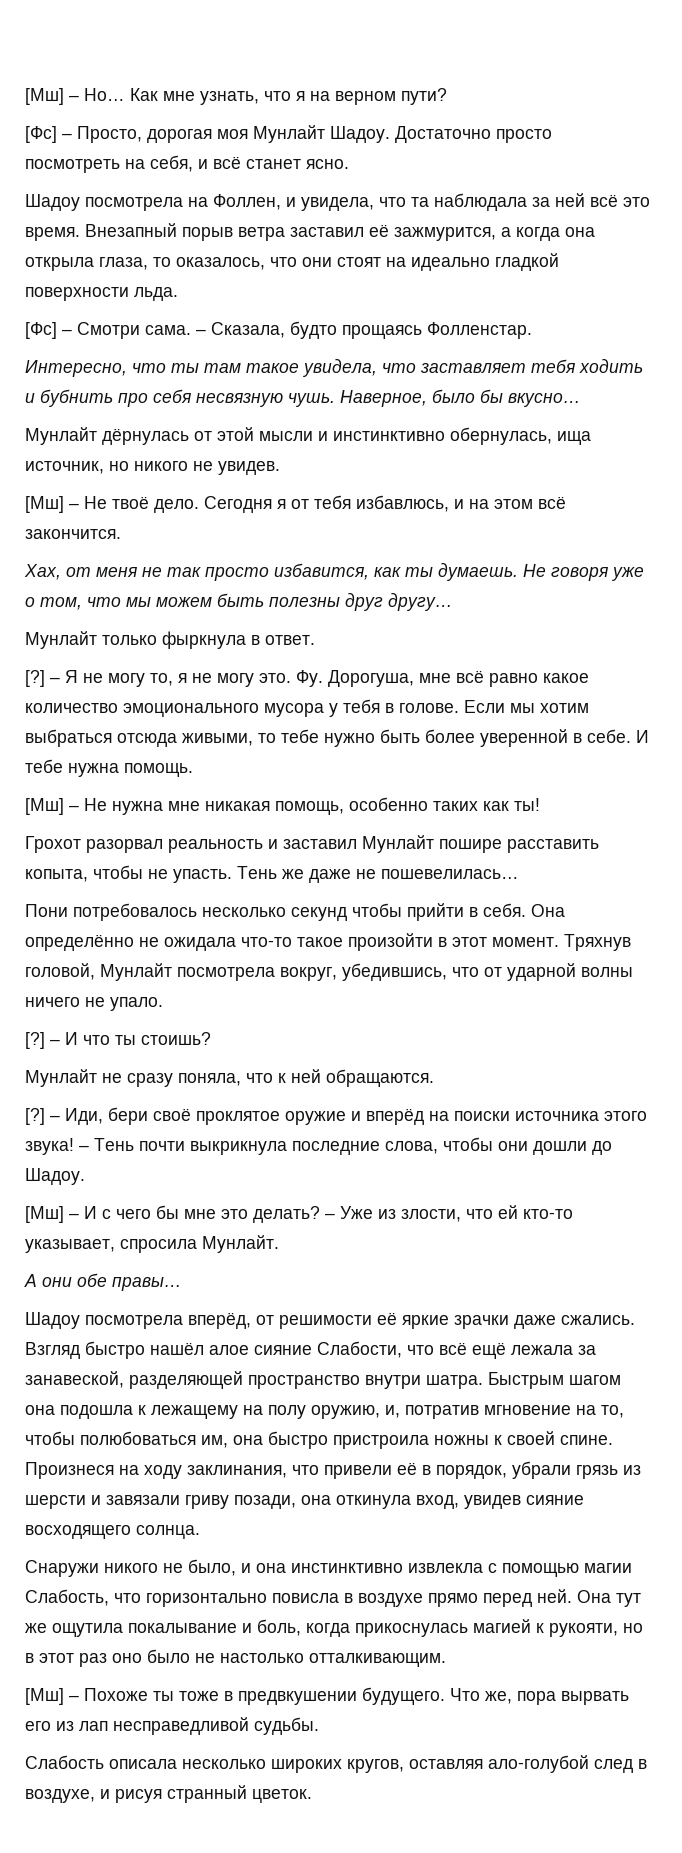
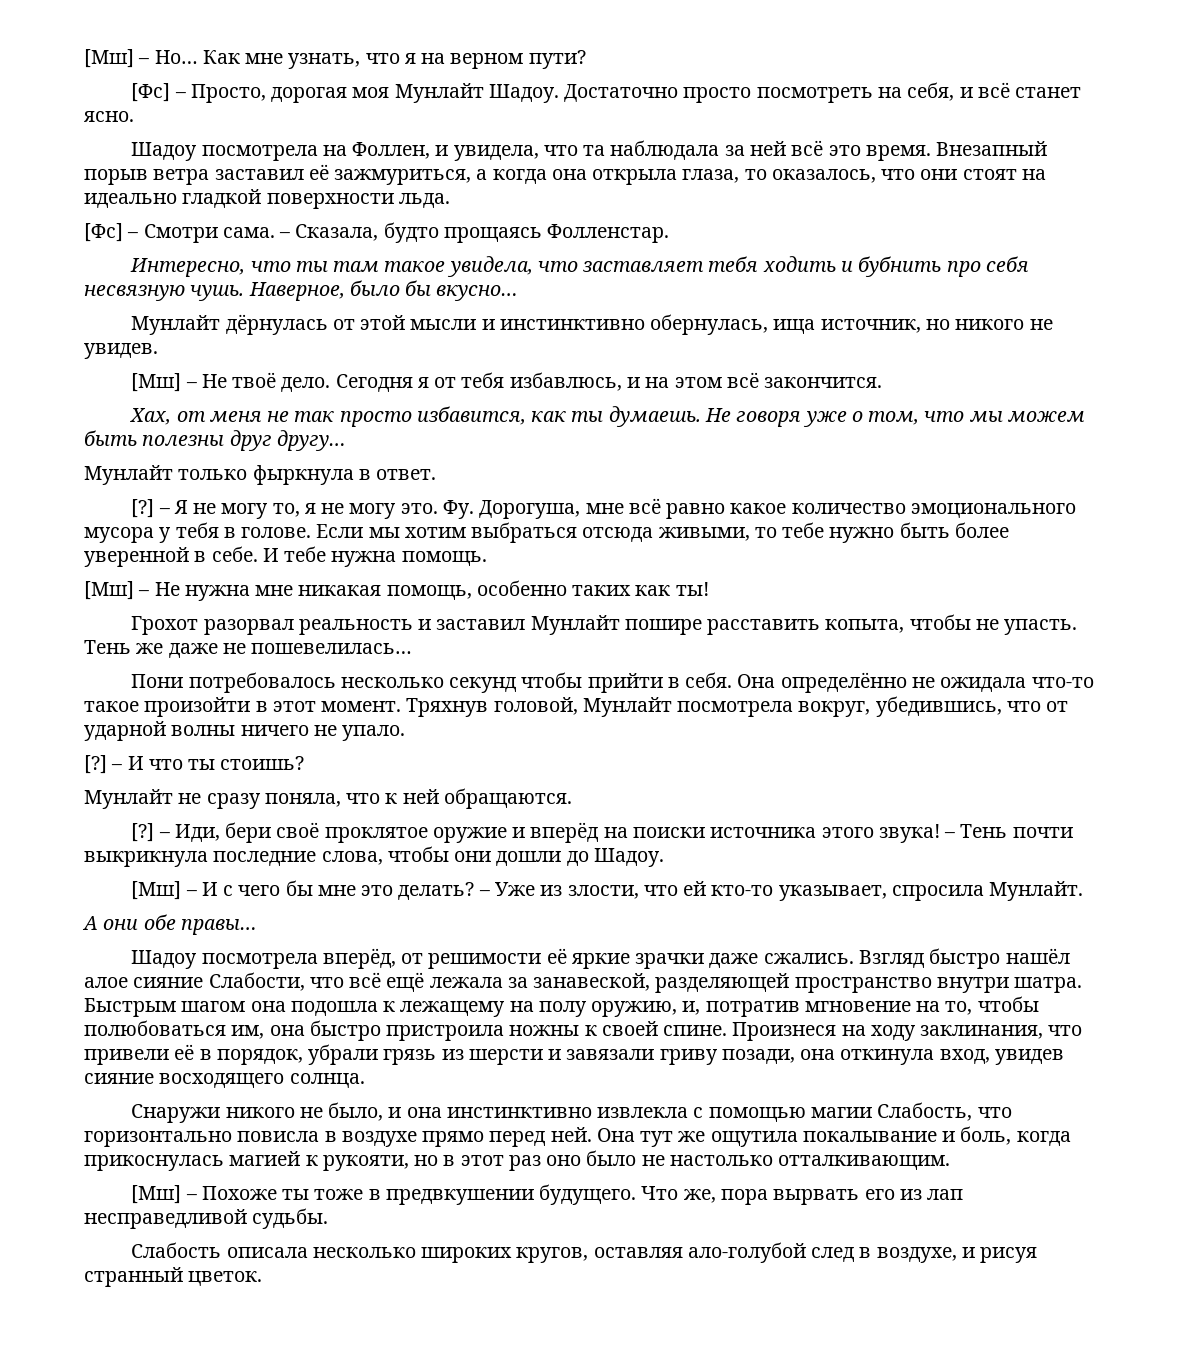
- Внезапный порыв ветра заставил её зажмурится, а когда она открыла глаза, то оказалось, что они стоят на идеально гладкой поверхности льда.
+ Внезапный порыв ветра заставил её зажмуриться, а когда она открыла глаза, то оказалось, что они стоят на идеально гладкой поверхности льда.

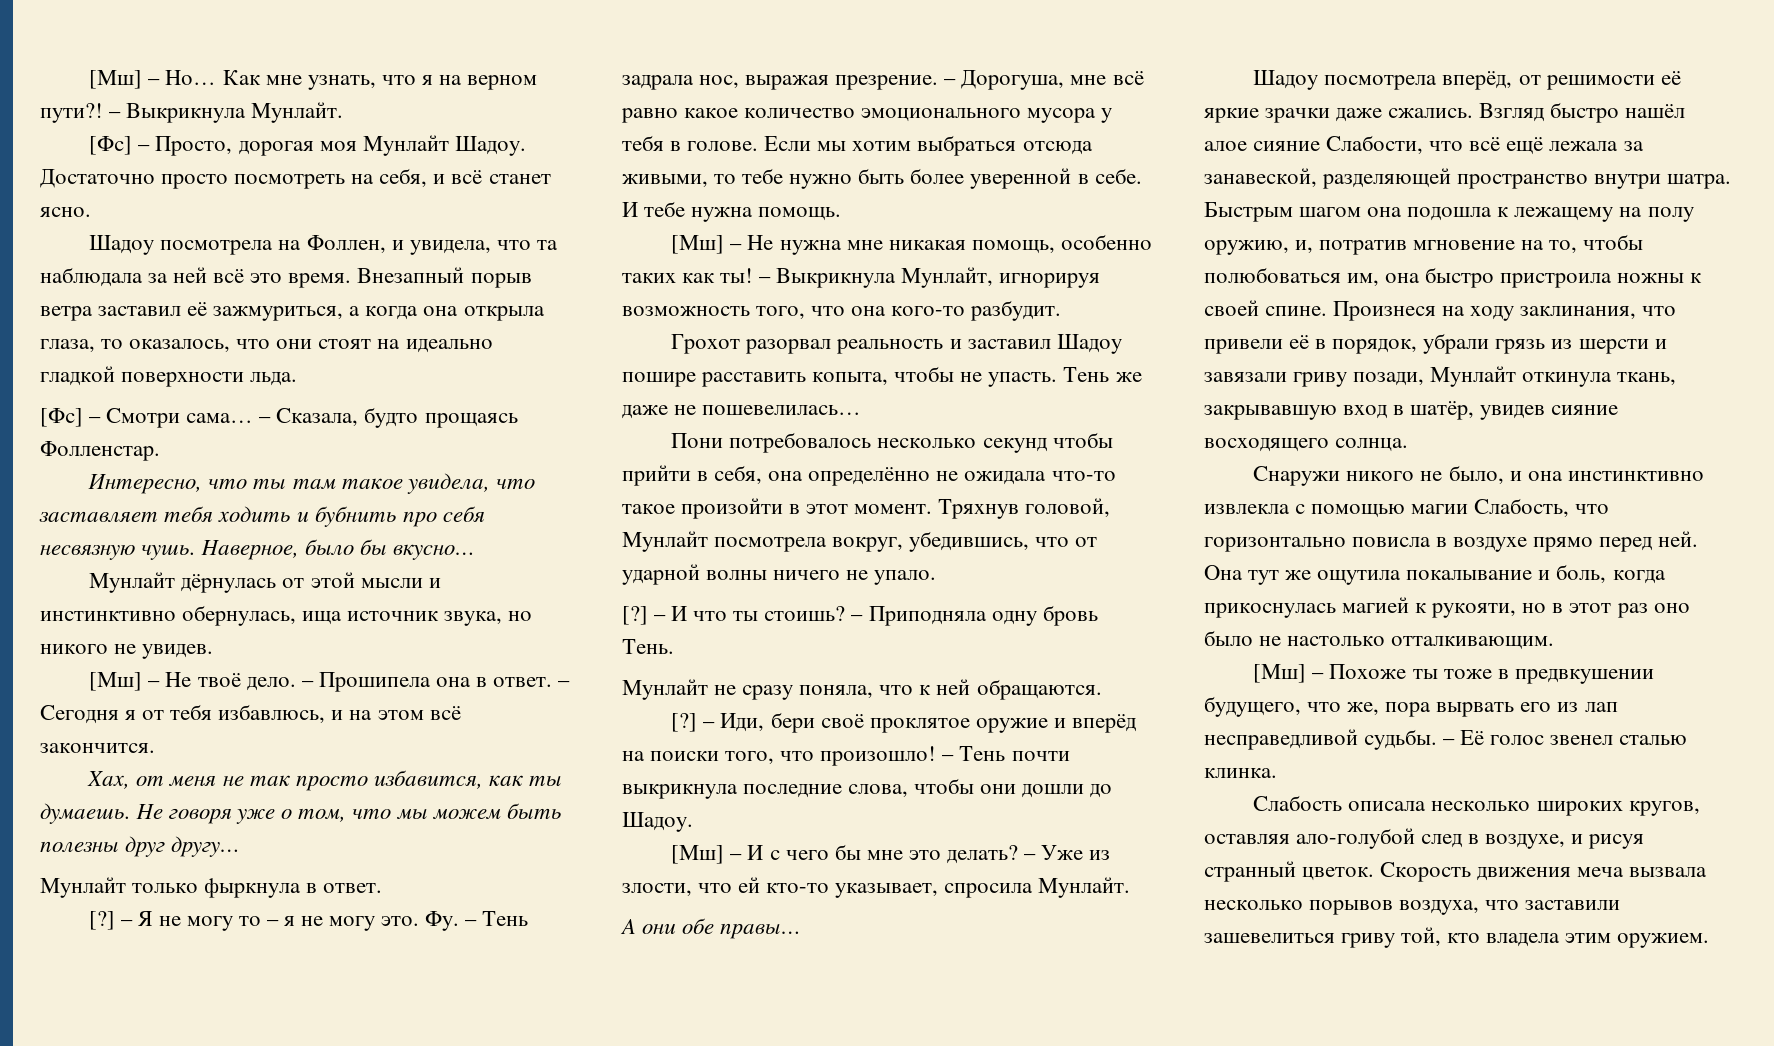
- Как мне узнать, что я на верном пути?
+ Как мне узнать, что я на верном пути?! – Выкрикнула Мунлайт.
- [Фс] – Смотри сама.
+ [Фс] – Смотри сама…
- Мунлайт дёрнулась от этой мысли и инстинктивно обернулась, ища источник, но никого не увидев.
+ Мунлайт дёрнулась от этой мысли и инстинктивно обернулась, ища источник звука, но никого не увидев.
- Сегодня я от тебя избавлюсь, и на этом всё закончится.
+ – Прошипела она в ответ. – Сегодня я от тебя избавлюсь, и на этом всё закончится.
- – Я не могу то, я не могу это.
+ – Я не могу то – я не могу это.
- Фу. Дорогуша, мне всё равно какое количество эмоционального мусора у тебя в голове.
+ Фу. – Тень задрала нос, выражая презрение. – Дорогуша, мне всё равно какое количество эмоционального мусора у тебя в голове.
+ – Выкрикнула Мунлайт, игнорируя возможность того, что она кого-то разбудит.
- Грохот разорвал реальность и заставил Мунлайт пошире расставить копыта, чтобы не упасть.
+ Грохот разорвал реальность и заставил Шадоу пошире расставить копыта, чтобы не упасть.
- Пони потребовалось несколько секунд чтобы прийти в себя. Она определённо не ожидала что-то такое произойти в этот момент.
+ Пони потребовалось несколько секунд чтобы прийти в себя, она определённо не ожидала что-то такое произойти в этот момент.
+ – Приподняла одну бровь Тень.
- – Иди, бери своё проклятое оружие и вперёд на поиски источника этого звука!
+ – Иди, бери своё проклятое оружие и вперёд на поиски того, что произошло!
- Произнеся на ходу заклинания, что привели её в порядок, убрали грязь из шерсти и завязали гриву позади, она откинула вход, увидев сияние восходящего солнца.
+ Произнеся на ходу заклинания, что привели её в порядок, убрали грязь из шерсти и завязали гриву позади, Мунлайт откинула ткань, закрывавшую вход в шатёр, увидев сияние восходящего солнца.
- [Мш] – Похоже ты тоже в предвкушении будущего. Что же, пора вырвать его из лап несправедливой судьбы.
+ [Мш] – Похоже ты тоже в предвкушении будущего, что же, пора вырвать его из лап несправедливой судьбы. – Её голос звенел сталью клинка.
+ Скорость движения меча вызвала несколько порывов воздуха, что заставили зашевелиться гриву той, кто владела этим оружием.

